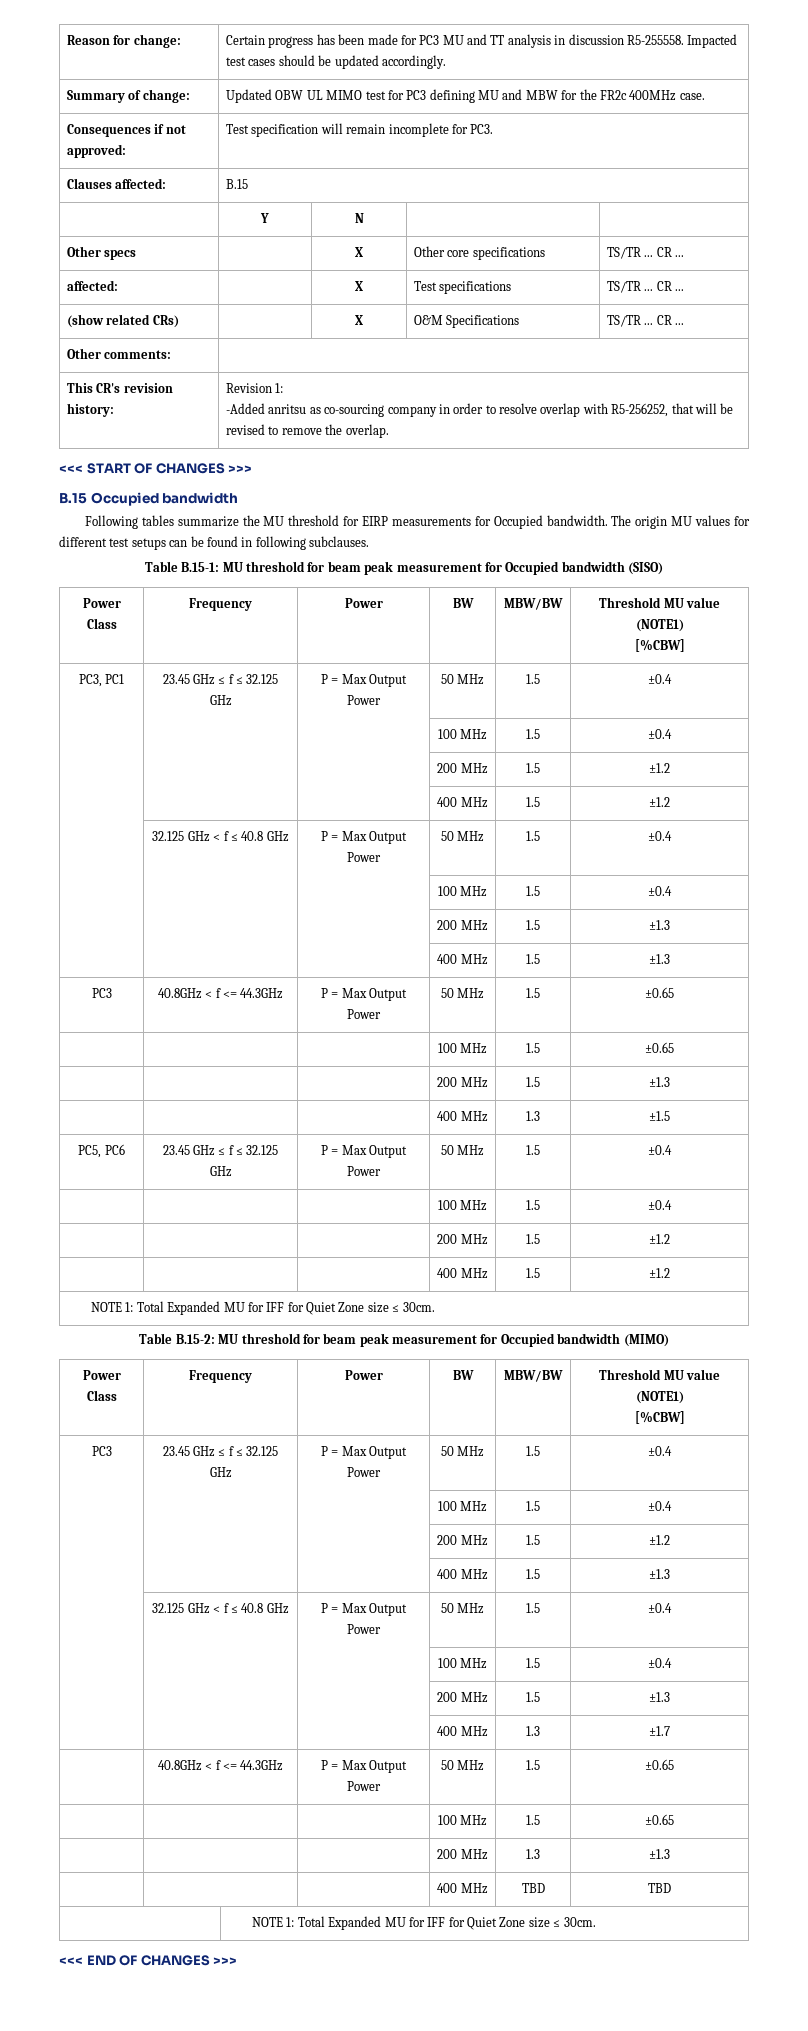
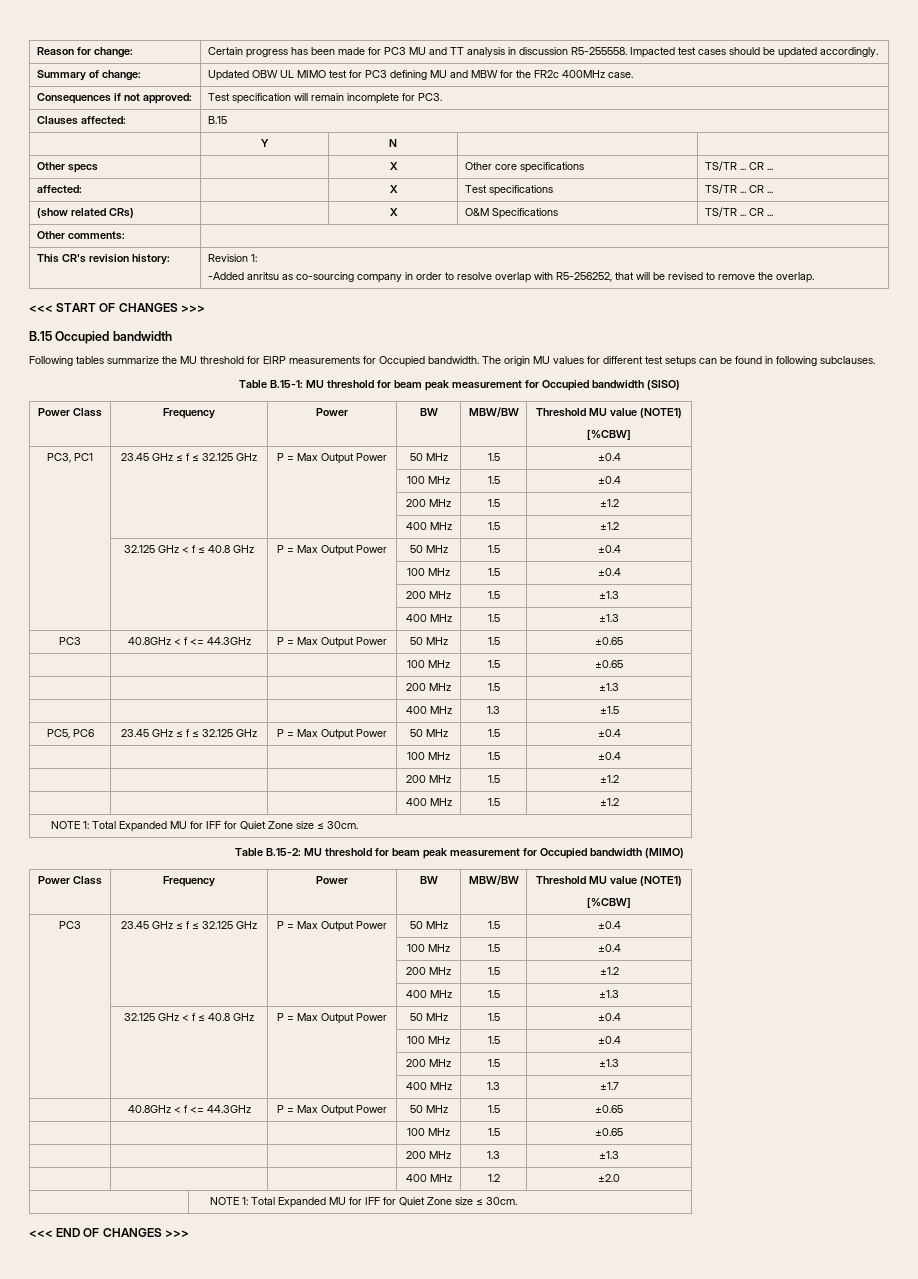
- | | | 400 MHz | TBD | TBD
+ | | | 400 MHz | 1.2 | ±2.0

